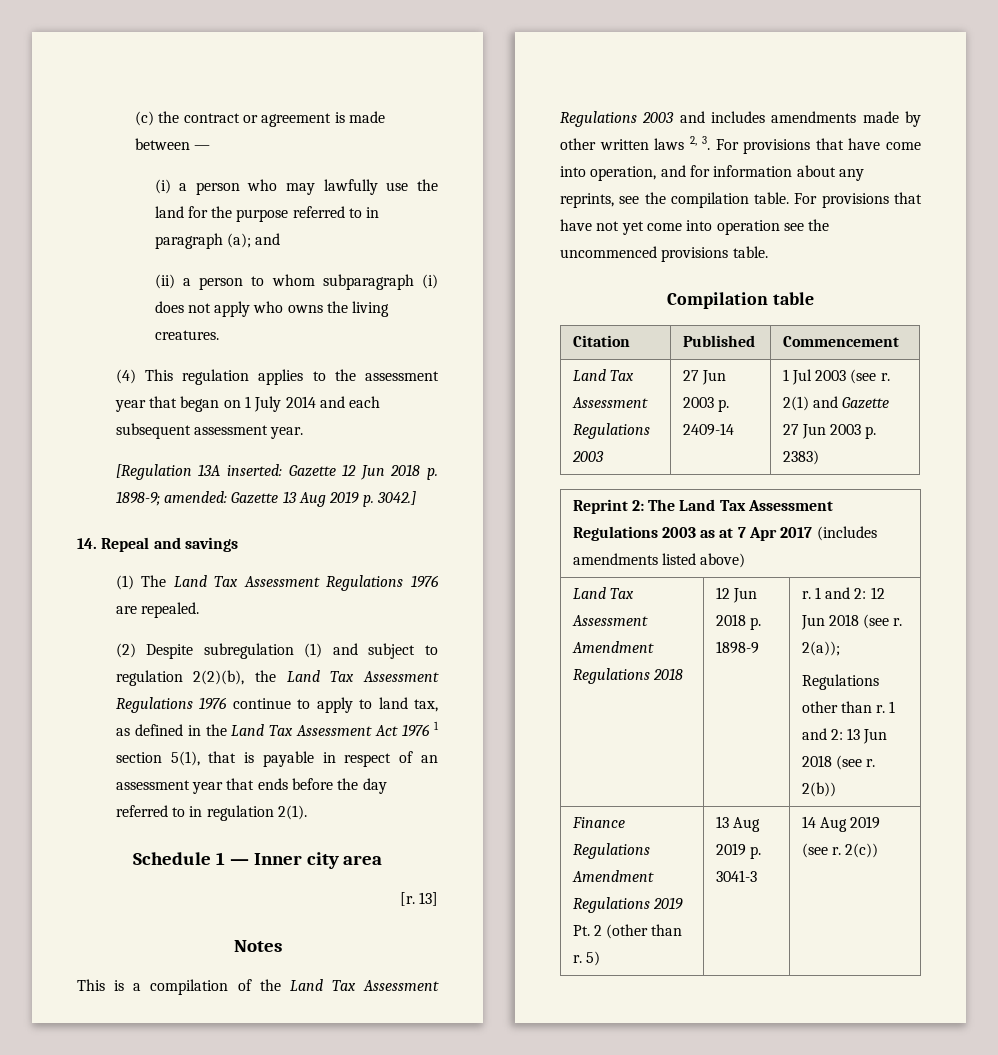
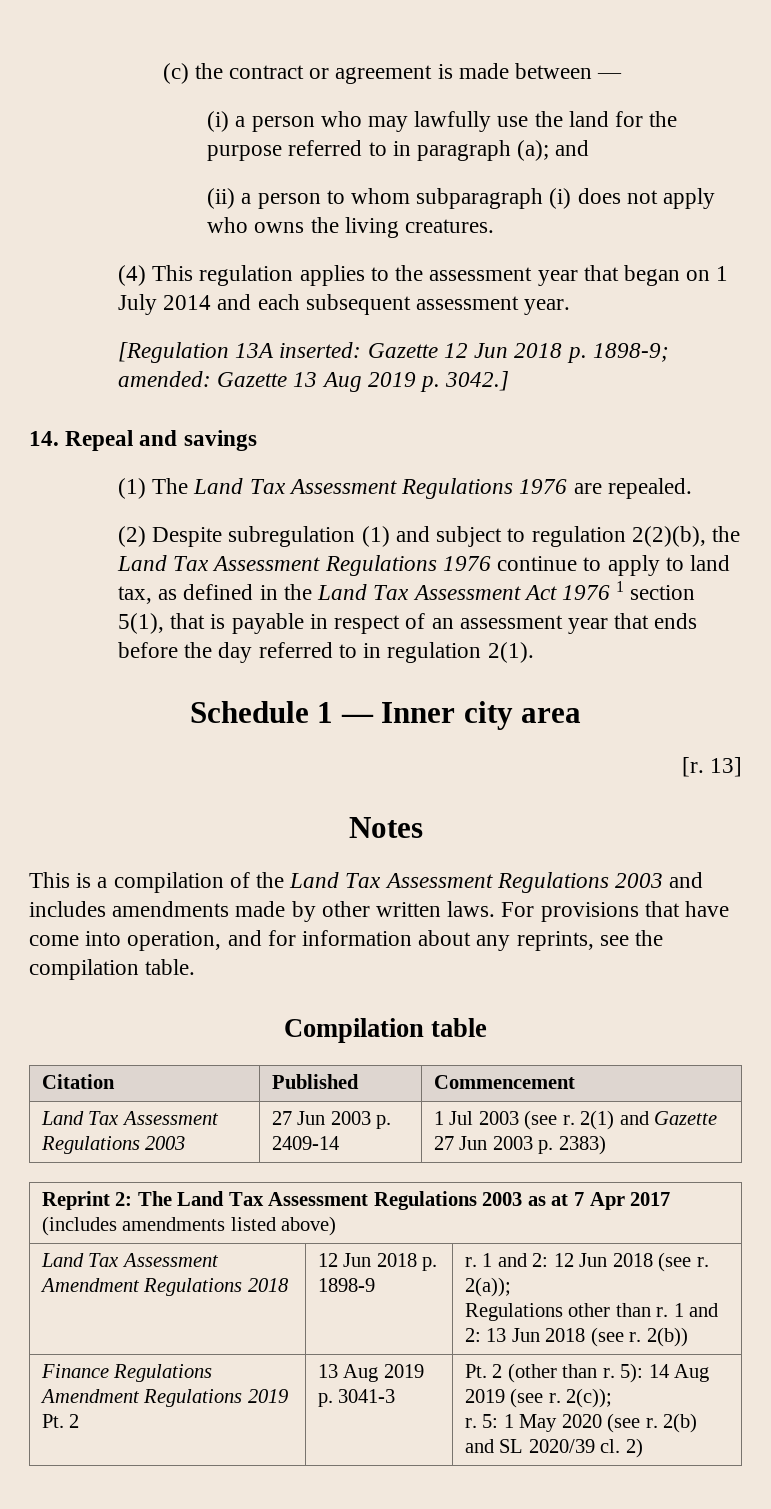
- This is a compilation of the Land Tax Assessment Regulations 2003 and includes amendments made by other written laws 2, 3. For provisions that have come into operation, and for information about any reprints, see the compilation table. For provisions that have not yet come into operation see the uncommenced provisions table.
+ This is a compilation of the Land Tax Assessment Regulations 2003 and includes amendments made by other written laws. For provisions that have come into operation, and for information about any reprints, see the compilation table.
- Finance Regulations Amendment Regulations 2019 Pt. 2 (other than r. 5) | 13 Aug 2019 p. 3041-3 | 14 Aug 2019 (see r. 2(c))
+ Finance Regulations Amendment Regulations 2019 Pt. 2 | 13 Aug 2019 p. 3041-3 | Pt. 2 (other than r. 5): 14 Aug 2019 (see r. 2(c));
+ r. 5: 1 May 2020 (see r. 2(b) and SL 2020/39 cl. 2)

